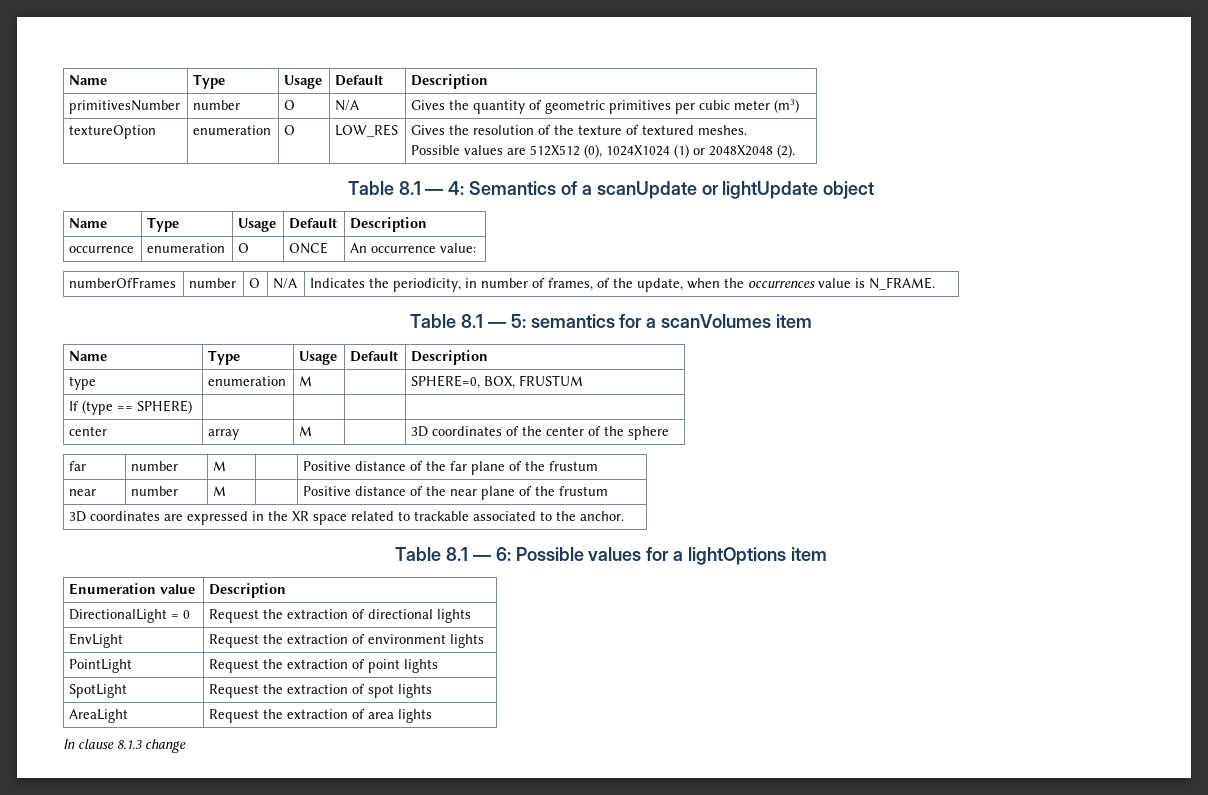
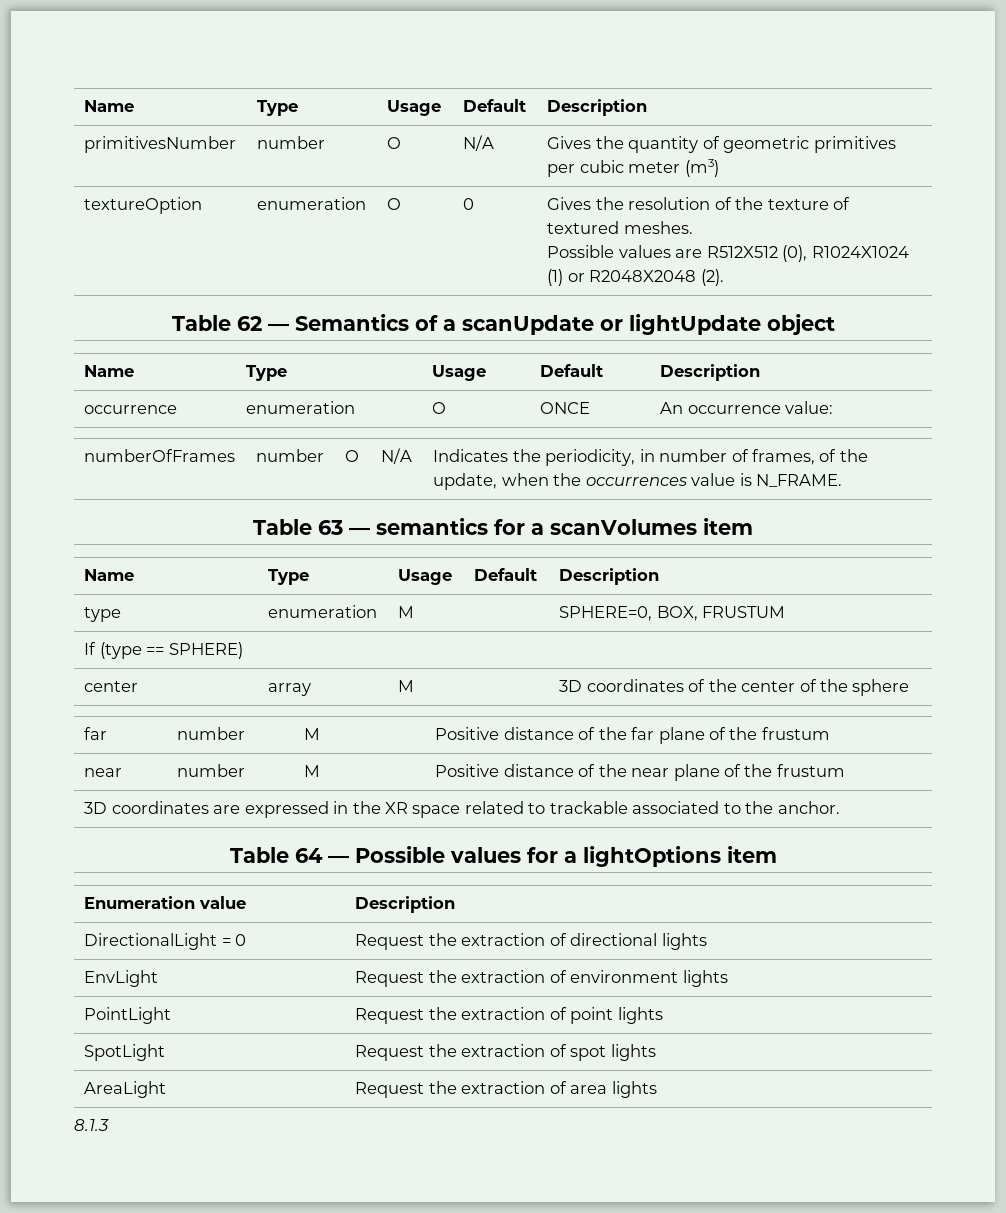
- textureOption | enumeration | O | LOW_RES | Gives the resolution of the texture of textured meshes.
- Possible values are 512X512 (0), 1024X1024 (1) or 2048X2048 (2).
+ textureOption | enumeration | O | 0 | Gives the resolution of the texture of textured meshes.
+ Possible values are R512X512 (0), R1024X1024 (1) or R2048X2048 (2).
- Table 8.1 — 4: Semantics of a scanUpdate or lightUpdate object
+ Table 62 — Semantics of a scanUpdate or lightUpdate object
- Table 8.1 — 5: semantics for a scanVolumes item
+ Table 63 — semantics for a scanVolumes item
- Table 8.1 — 6: Possible values for a lightOptions item
+ Table 64 — Possible values for a lightOptions item
- In clause 8.1.3 change
+ 8.1.3

